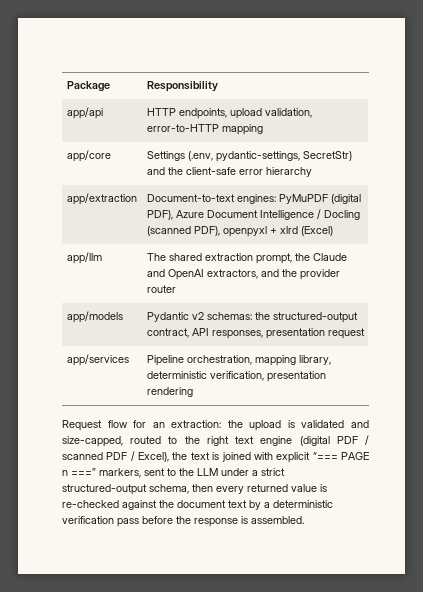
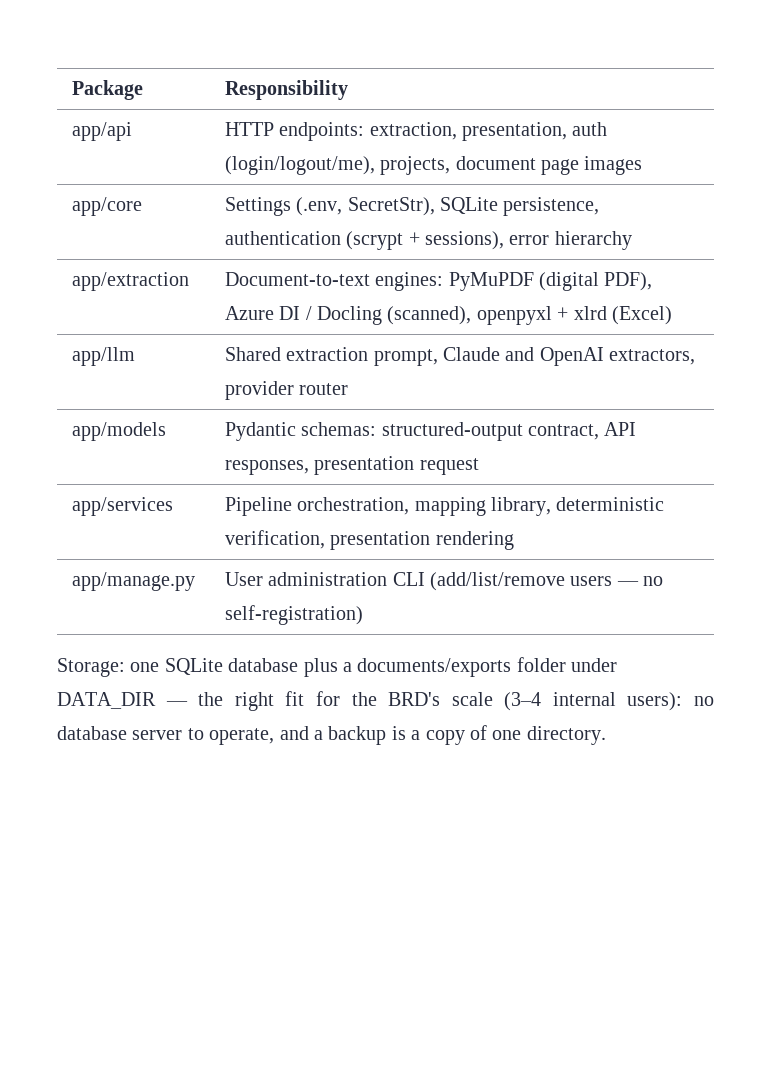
- app/api | HTTP endpoints, upload validation, error-to-HTTP mapping
- app/core | Settings (.env, pydantic-settings, SecretStr) and the client-safe error hierarchy
+ app/api | HTTP endpoints: extraction, presentation, auth (login/logout/me), projects, document page images
+ app/core | Settings (.env, SecretStr), SQLite persistence, authentication (scrypt + sessions), error hierarchy
- app/extraction | Document-to-text engines: PyMuPDF (digital PDF), Azure Document Intelligence / Docling (scanned PDF), openpyxl + xlrd (Excel)
+ app/extraction | Document-to-text engines: PyMuPDF (digital PDF), Azure DI / Docling (scanned), openpyxl + xlrd (Excel)
- app/llm | The shared extraction prompt, the Claude and OpenAI extractors, and the provider router
+ app/llm | Shared extraction prompt, Claude and OpenAI extractors, provider router
- app/models | Pydantic v2 schemas: the structured-output contract, API responses, presentation request
+ app/models | Pydantic schemas: structured-output contract, API responses, presentation request
- Request flow for an extraction: the upload is validated and size-capped, routed to the right text engine (digital PDF / scanned PDF / Excel), the text is joined with explicit “=== PAGE n ===” markers, sent to the LLM under a strict structured-output schema, then every returned value is re-checked against the document text by a deterministic verification pass before the response is assembled.
+ app/manage.py | User administration CLI (add/list/remove users — no self-registration)
+ Storage: one SQLite database plus a documents/exports folder under DATA_DIR — the right fit for the BRD's scale (3–4 internal users): no database server to operate, and a backup is a copy of one directory.

